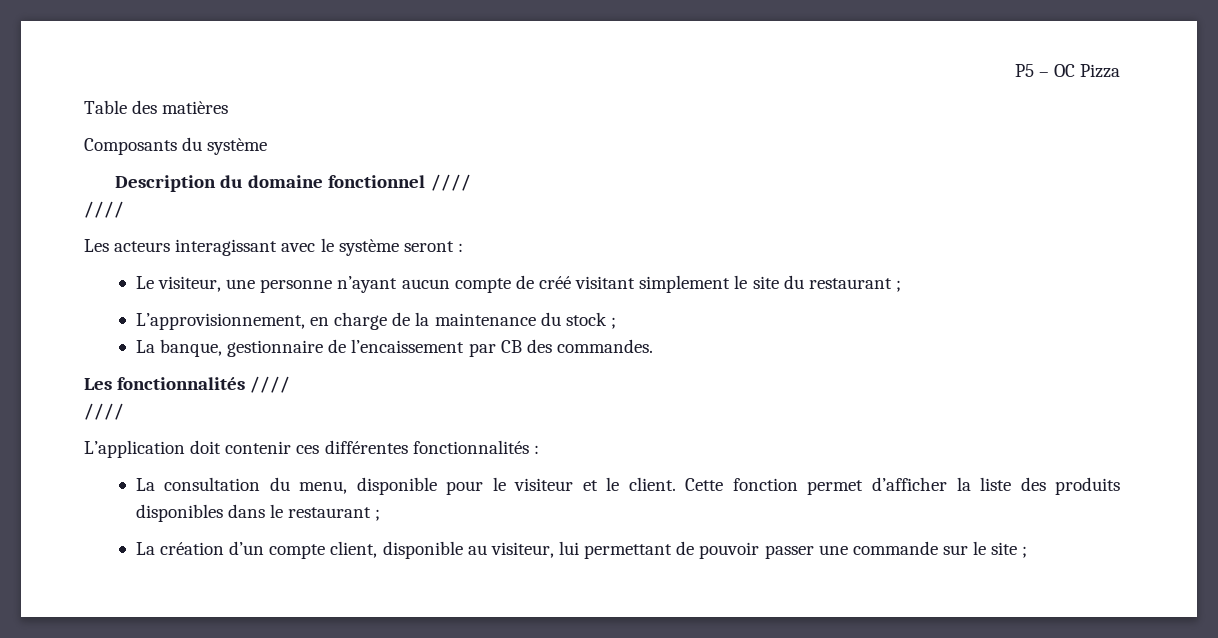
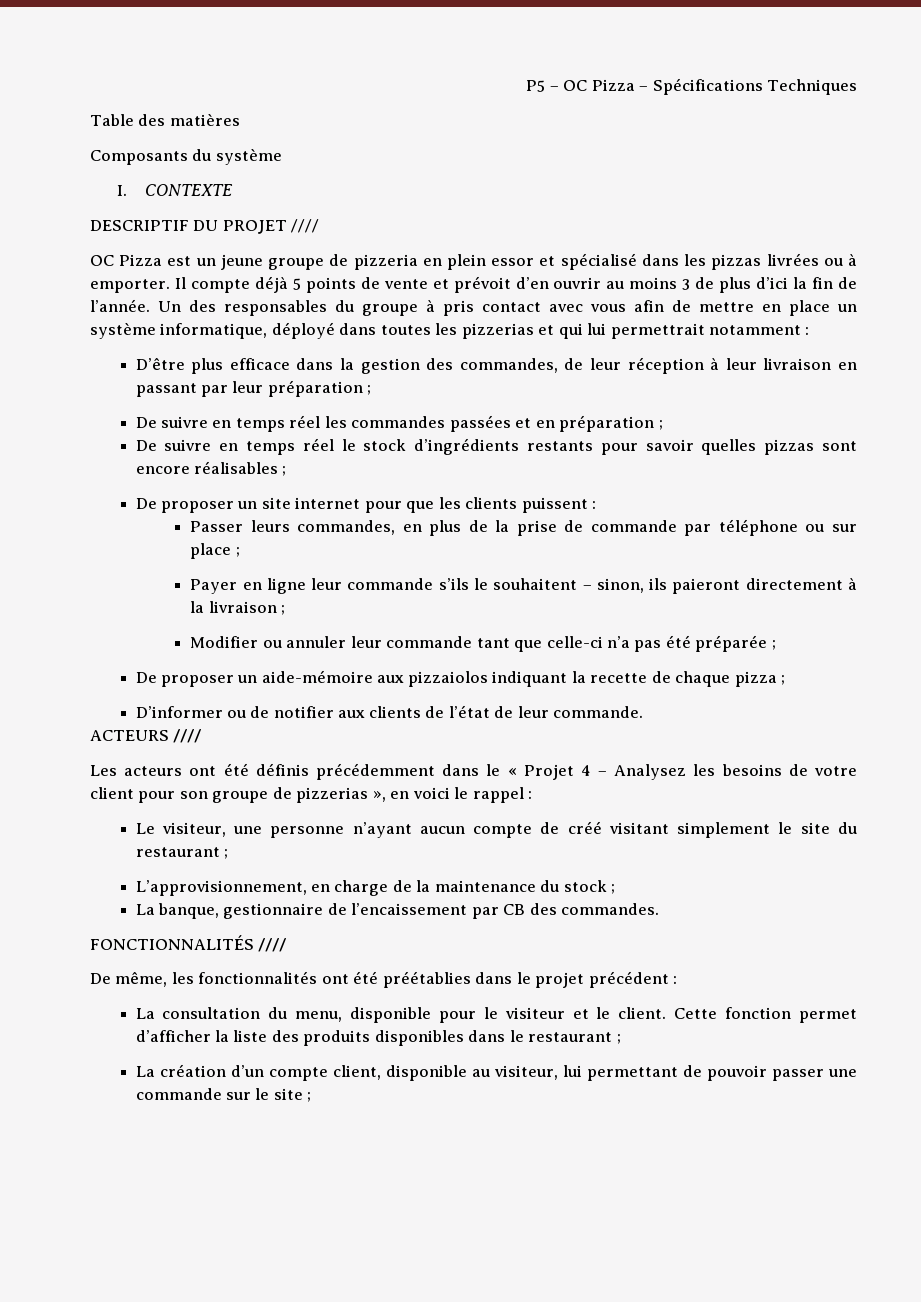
- P5 – OC Pizza
+ P5 – OC Pizza – Spécifications Techniques
- Description du domaine fonctionnel ////
- ////
- Les acteurs interagissant avec le système seront :
+ I. CONTEXTE
+ DESCRIPTIF DU PROJET ////
+ OC Pizza est un jeune groupe de pizzeria en plein essor et spécialisé dans les pizzas livrées ou à emporter. Il compte déjà 5 points de vente et prévoit d’en ouvrir au moins 3 de plus d’ici la fin de l’année. Un des responsables du groupe à pris contact avec vous afin de mettre en place un système informatique, déployé dans toutes les pizzerias et qui lui permettrait notamment :
+ D’être plus efficace dans la gestion des commandes, de leur réception à leur livraison en passant par leur préparation ;
+ De suivre en temps réel les commandes passées et en préparation ;
+ De suivre en temps réel le stock d’ingrédients restants pour savoir quelles pizzas sont encore réalisables ;
+ De proposer un site internet pour que les clients puissent :
+ Passer leurs commandes, en plus de la prise de commande par téléphone ou sur place ;
+ Payer en ligne leur commande s’ils le souhaitent – sinon, ils paieront directement à la livraison ;
+ Modifier ou annuler leur commande tant que celle-ci n’a pas été préparée ;
+ De proposer un aide-mémoire aux pizzaiolos indiquant la recette de chaque pizza ;
+ D’informer ou de notifier aux clients de l’état de leur commande.
+ ACTEURS ////
+ Les acteurs ont été définis précédemment dans le « Projet 4 – Analysez les besoins de votre client pour son groupe de pizzerias », en voici le rappel :
- Les fonctionnalités ////
- ////
- L’application doit contenir ces différentes fonctionnalités :
+ FONCTIONNALITÉS ////
+ De même, les fonctionnalités ont été préétablies dans le projet précédent :

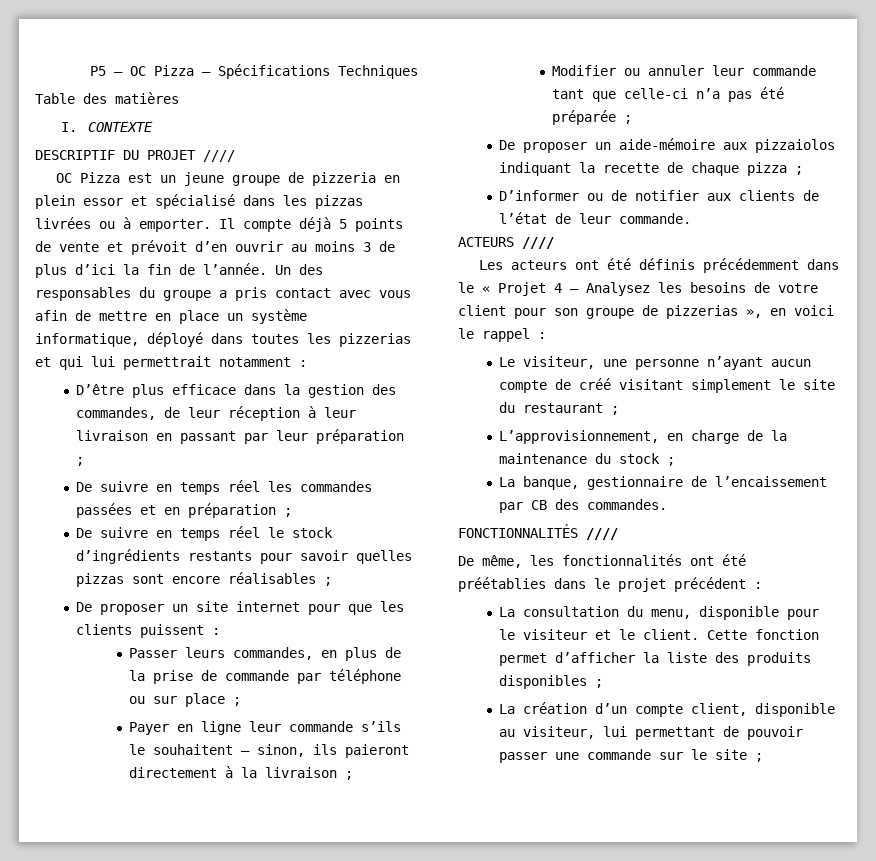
- Composants du système
- Un des responsables du groupe à pris contact avec vous afin de mettre en place un système informatique, déployé dans toutes les pizzerias et qui lui permettrait notamment :
+ Un des responsables du groupe a pris contact avec vous afin de mettre en place un système informatique, déployé dans toutes les pizzerias et qui lui permettrait notamment :
- Cette fonction permet d’afficher la liste des produits disponibles dans le restaurant ;
+ Cette fonction permet d’afficher la liste des produits disponibles ;

